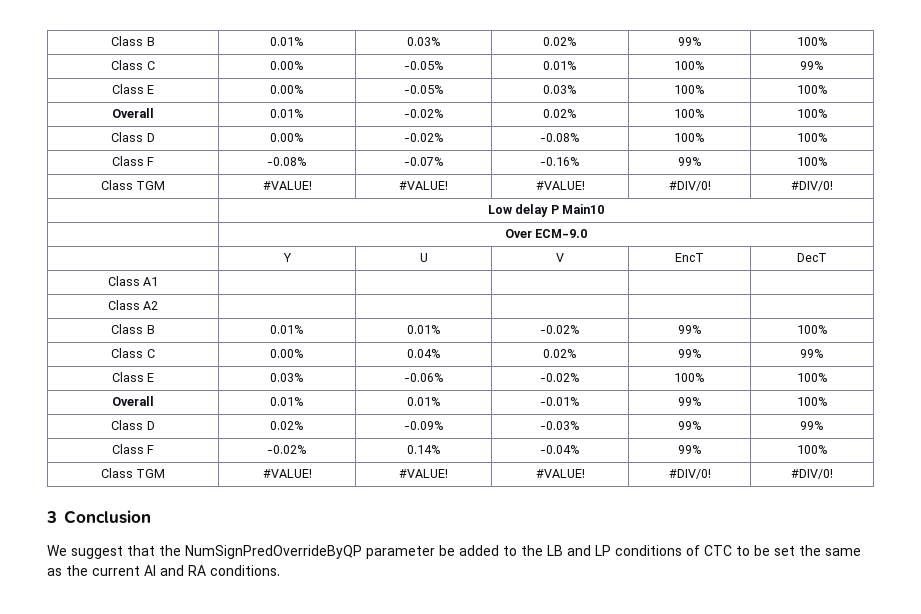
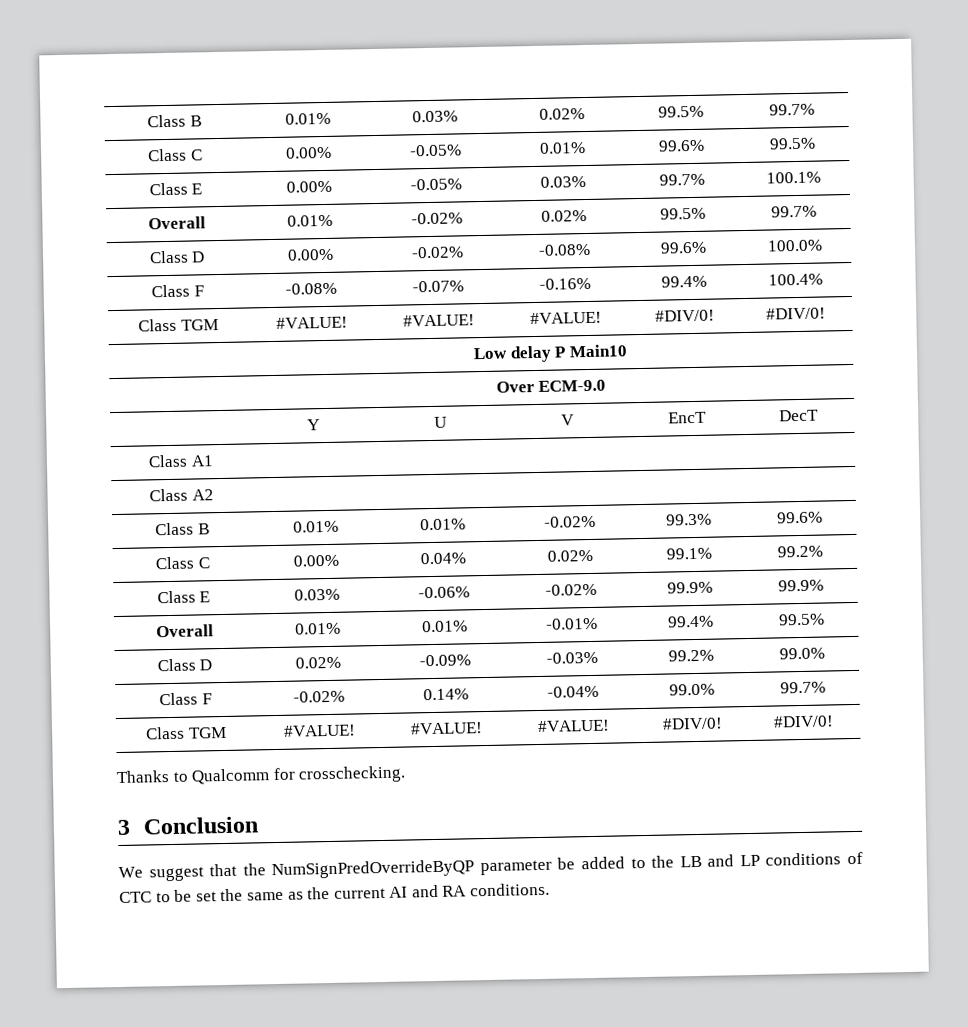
- Class B | 0.01% | 0.03% | 0.02% | 99% | 100%
+ Class B | 0.01% | 0.03% | 0.02% | 99.5% | 99.7%
- Class C | 0.00% | -0.05% | 0.01% | 100% | 99%
+ Class C | 0.00% | -0.05% | 0.01% | 99.6% | 99.5%
- Class E | 0.00% | -0.05% | 0.03% | 100% | 100%
+ Class E | 0.00% | -0.05% | 0.03% | 99.7% | 100.1%
- Overall | 0.01% | -0.02% | 0.02% | 100% | 100%
+ Overall | 0.01% | -0.02% | 0.02% | 99.5% | 99.7%
- Class D | 0.00% | -0.02% | -0.08% | 100% | 100%
+ Class D | 0.00% | -0.02% | -0.08% | 99.6% | 100.0%
- Class F | -0.08% | -0.07% | -0.16% | 99% | 100%
+ Class F | -0.08% | -0.07% | -0.16% | 99.4% | 100.4%
- Class B | 0.01% | 0.01% | -0.02% | 99% | 100%
+ Class B | 0.01% | 0.01% | -0.02% | 99.3% | 99.6%
- Class C | 0.00% | 0.04% | 0.02% | 99% | 99%
+ Class C | 0.00% | 0.04% | 0.02% | 99.1% | 99.2%
- Class E | 0.03% | -0.06% | -0.02% | 100% | 100%
+ Class E | 0.03% | -0.06% | -0.02% | 99.9% | 99.9%
- Overall | 0.01% | 0.01% | -0.01% | 99% | 100%
+ Overall | 0.01% | 0.01% | -0.01% | 99.4% | 99.5%
- Class D | 0.02% | -0.09% | -0.03% | 99% | 99%
+ Class D | 0.02% | -0.09% | -0.03% | 99.2% | 99.0%
- Class F | -0.02% | 0.14% | -0.04% | 99% | 100%
+ Class F | -0.02% | 0.14% | -0.04% | 99.0% | 99.7%
  Class TGM | #VALUE! | #VALUE! | #VALUE! | #DIV/0! | #DIV/0!
+ Thanks to Qualcomm for crosschecking.

